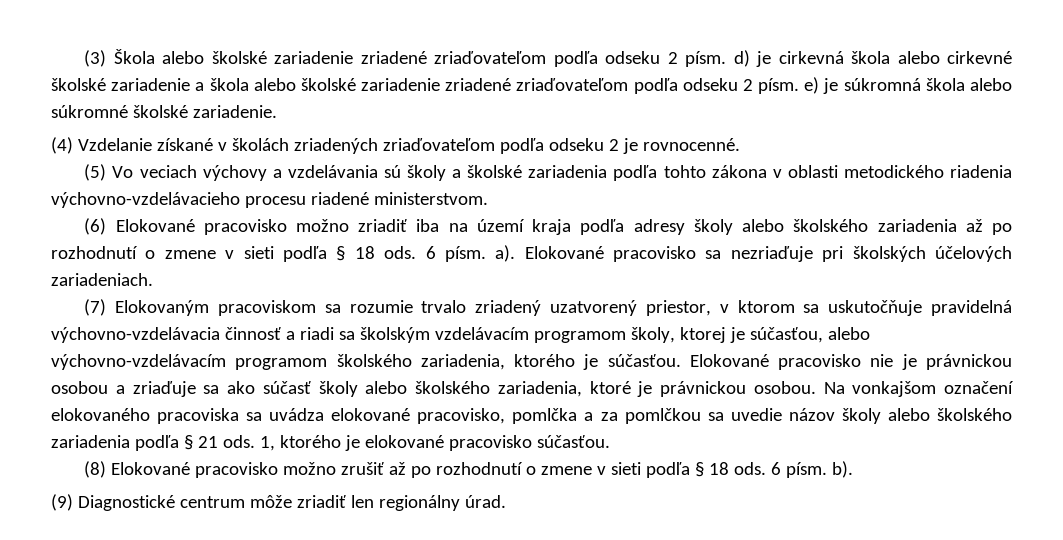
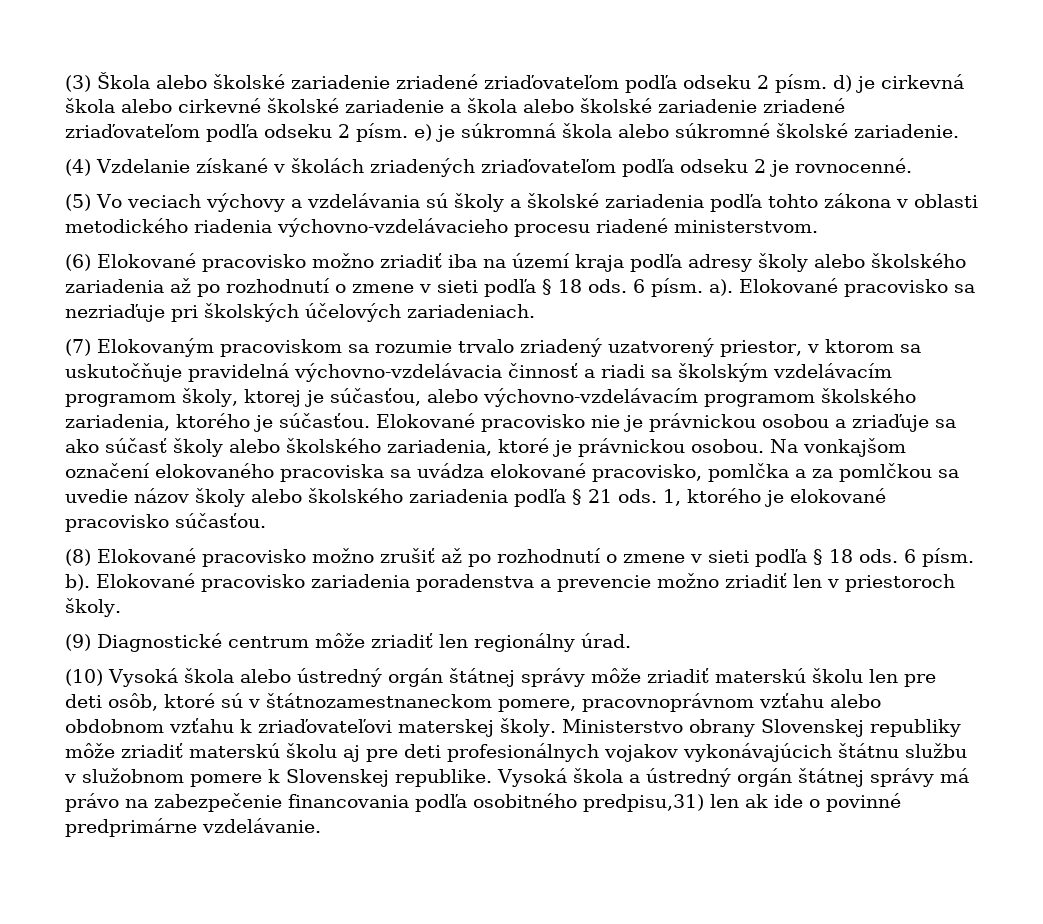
+ Elokované pracovisko zariadenia poradenstva a prevencie možno zriadiť len v priestoroch školy.
+ (10) Vysoká škola alebo ústredný orgán štátnej správy môže zriadiť materskú školu len pre deti osôb, ktoré sú v štátnozamestnaneckom pomere, pracovnoprávnom vzťahu alebo obdobnom vzťahu k zriaďovateľovi materskej školy. Ministerstvo obrany Slovenskej republiky môže zriadiť materskú školu aj pre deti profesionálnych vojakov vykonávajúcich štátnu službu v služobnom pomere k Slovenskej republike. Vysoká škola a ústredný orgán štátnej správy má právo na zabezpečenie financovania podľa osobitného predpisu,31) len ak ide o povinné predprimárne vzdelávanie.

